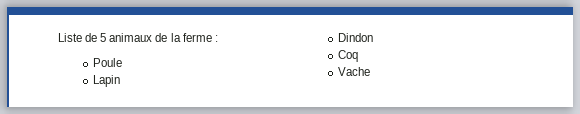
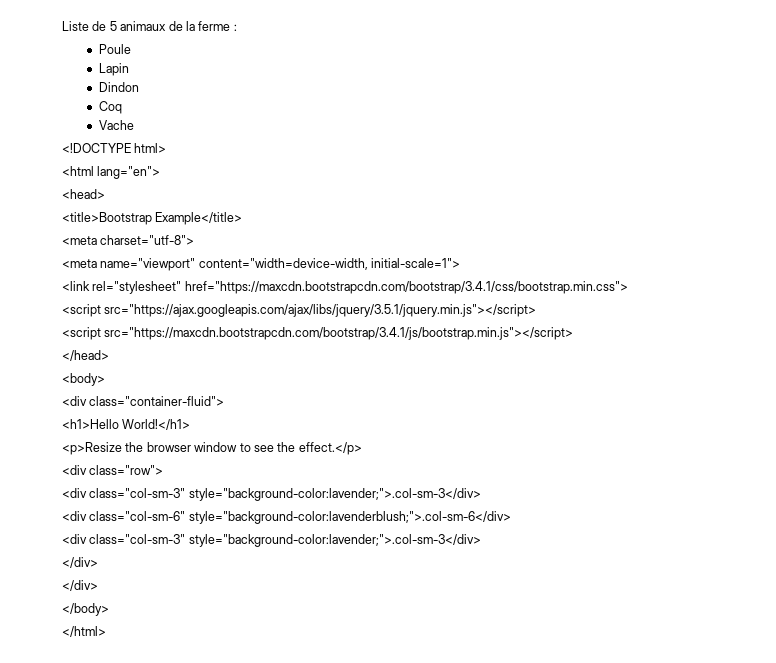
+ <!DOCTYPE html>
+ <html lang="en">
+ <head>
+ <title>Bootstrap Example</title>
+ <meta charset="utf-8">
+ <meta name="viewport" content="width=device-width, initial-scale=1">
+ <link rel="stylesheet" href="https://maxcdn.bootstrapcdn.com/bootstrap/3.4.1/css/bootstrap.min.css">
+ <script src="https://ajax.googleapis.com/ajax/libs/jquery/3.5.1/jquery.min.js"></script>
+ <script src="https://maxcdn.bootstrapcdn.com/bootstrap/3.4.1/js/bootstrap.min.js"></script>
+ </head>
+ <body>
+ <div class="container-fluid">
+ <h1>Hello World!</h1>
+ <p>Resize the browser window to see the effect.</p>
+ <div class="row">
+ <div class="col-sm-3" style="background-color:lavender;">.col-sm-3</div>
+ <div class="col-sm-6" style="background-color:lavenderblush;">.col-sm-6</div>
+ <div class="col-sm-3" style="background-color:lavender;">.col-sm-3</div>
+ </div>
+ </div>
+ </body>
+ </html>

